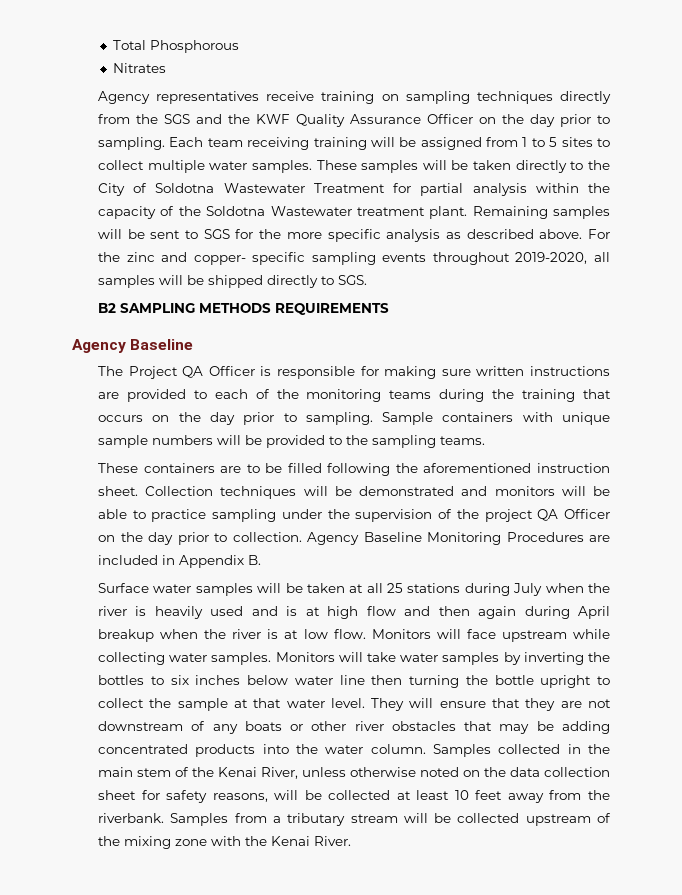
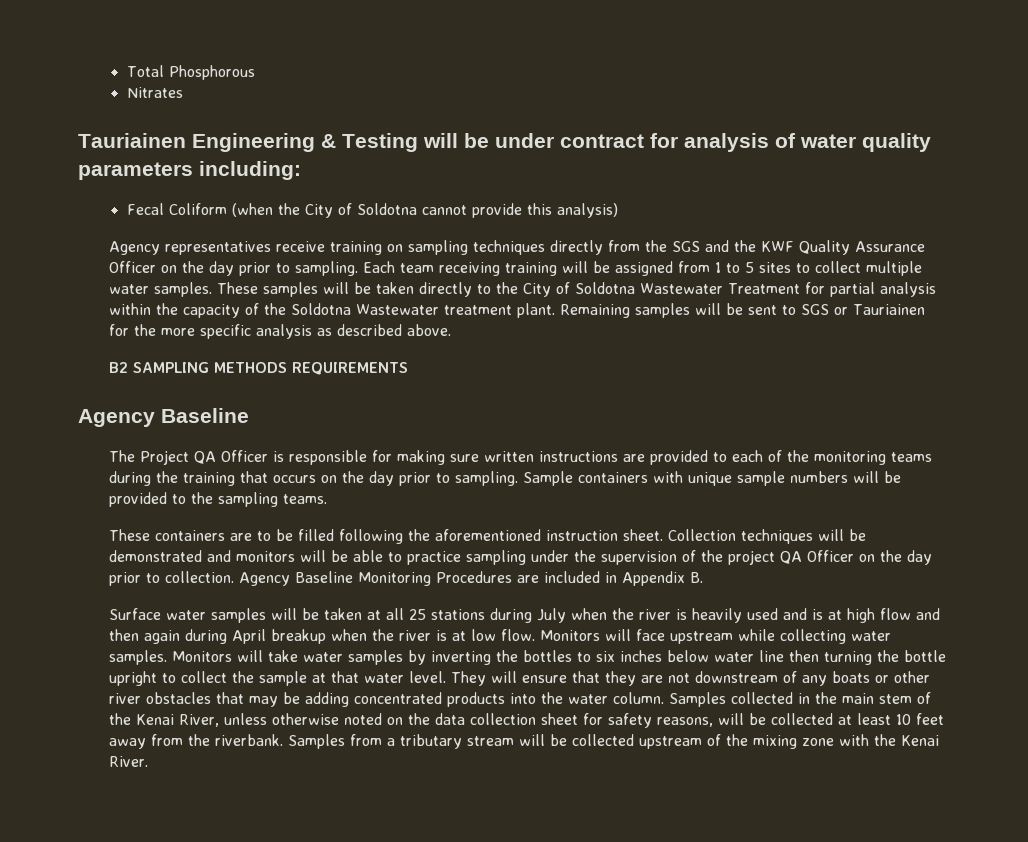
+ Tauriainen Engineering & Testing will be under contract for analysis of water quality parameters including:
+ Fecal Coliform (when the City of Soldotna cannot provide this analysis)
- Remaining samples will be sent to SGS for the more specific analysis as described above. For the zinc and copper- specific sampling events throughout 2019-2020, all samples will be shipped directly to SGS.
+ Remaining samples will be sent to SGS or Tauriainen for the more specific analysis as described above.

